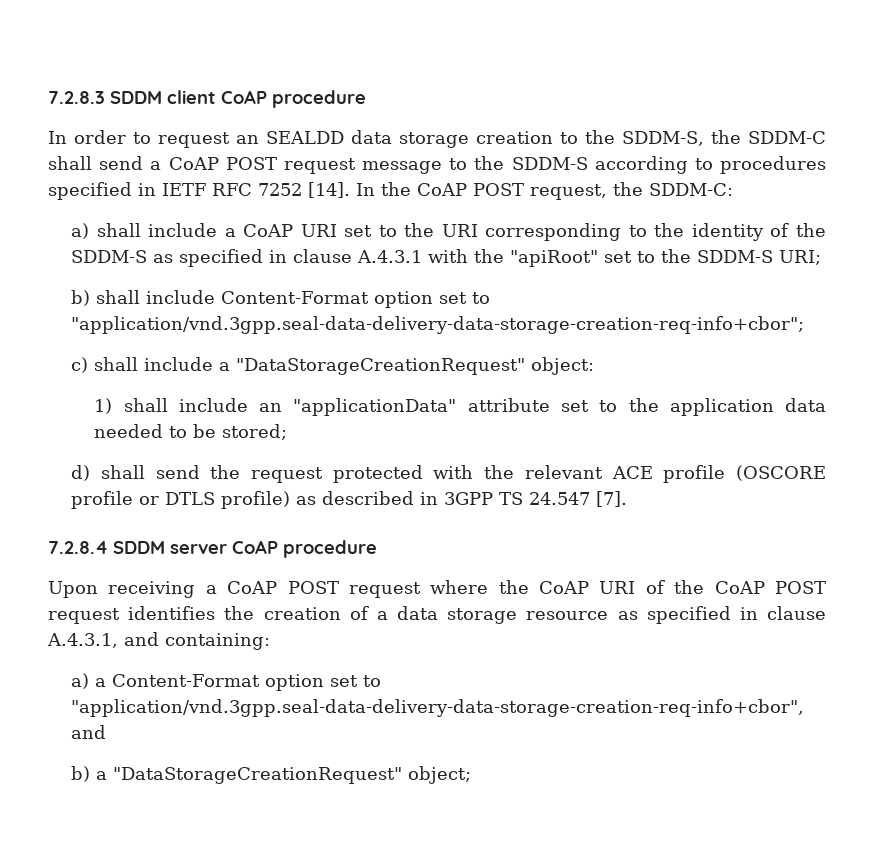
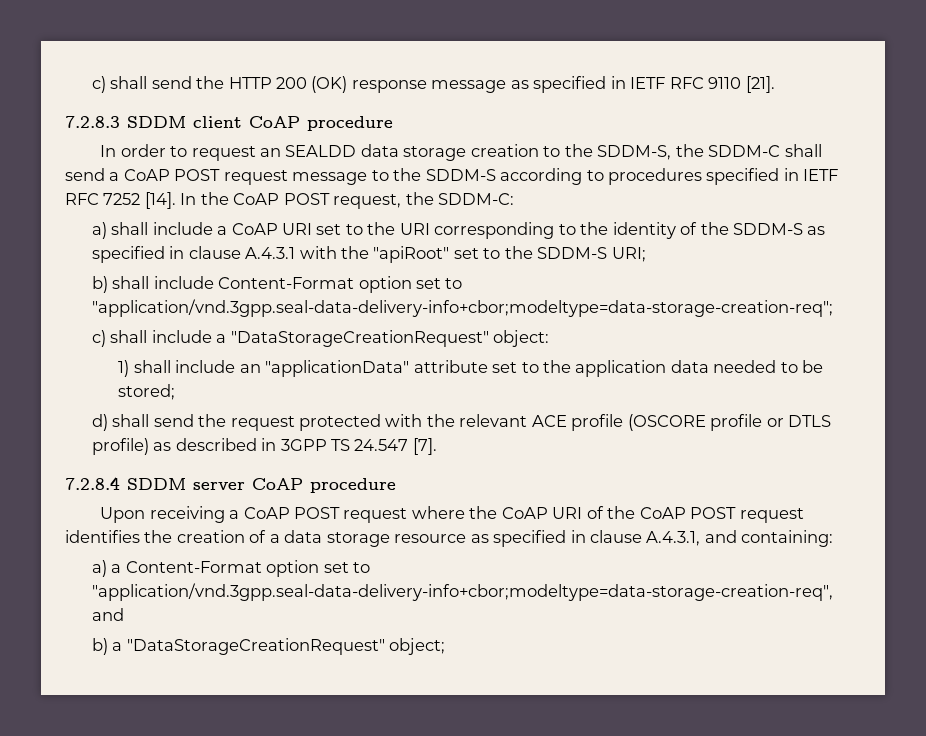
+ c) shall send the HTTP 200 (OK) response message as specified in IETF RFC 9110 [21].
- b) shall include Content-Format option set to "application/vnd.3gpp.seal-data-delivery-data-storage-creation-req-info+cbor";
+ b) shall include Content-Format option set to "application/vnd.3gpp.seal-data-delivery-info+cbor;modeltype=data-storage-creation-req";
- a) a Content-Format option set to "application/vnd.3gpp.seal-data-delivery-data-storage-creation-req-info+cbor", and
+ a) a Content-Format option set to "application/vnd.3gpp.seal-data-delivery-info+cbor;modeltype=data-storage-creation-req", and

